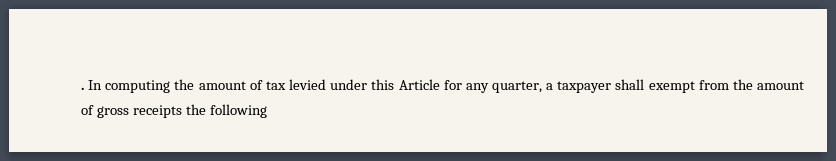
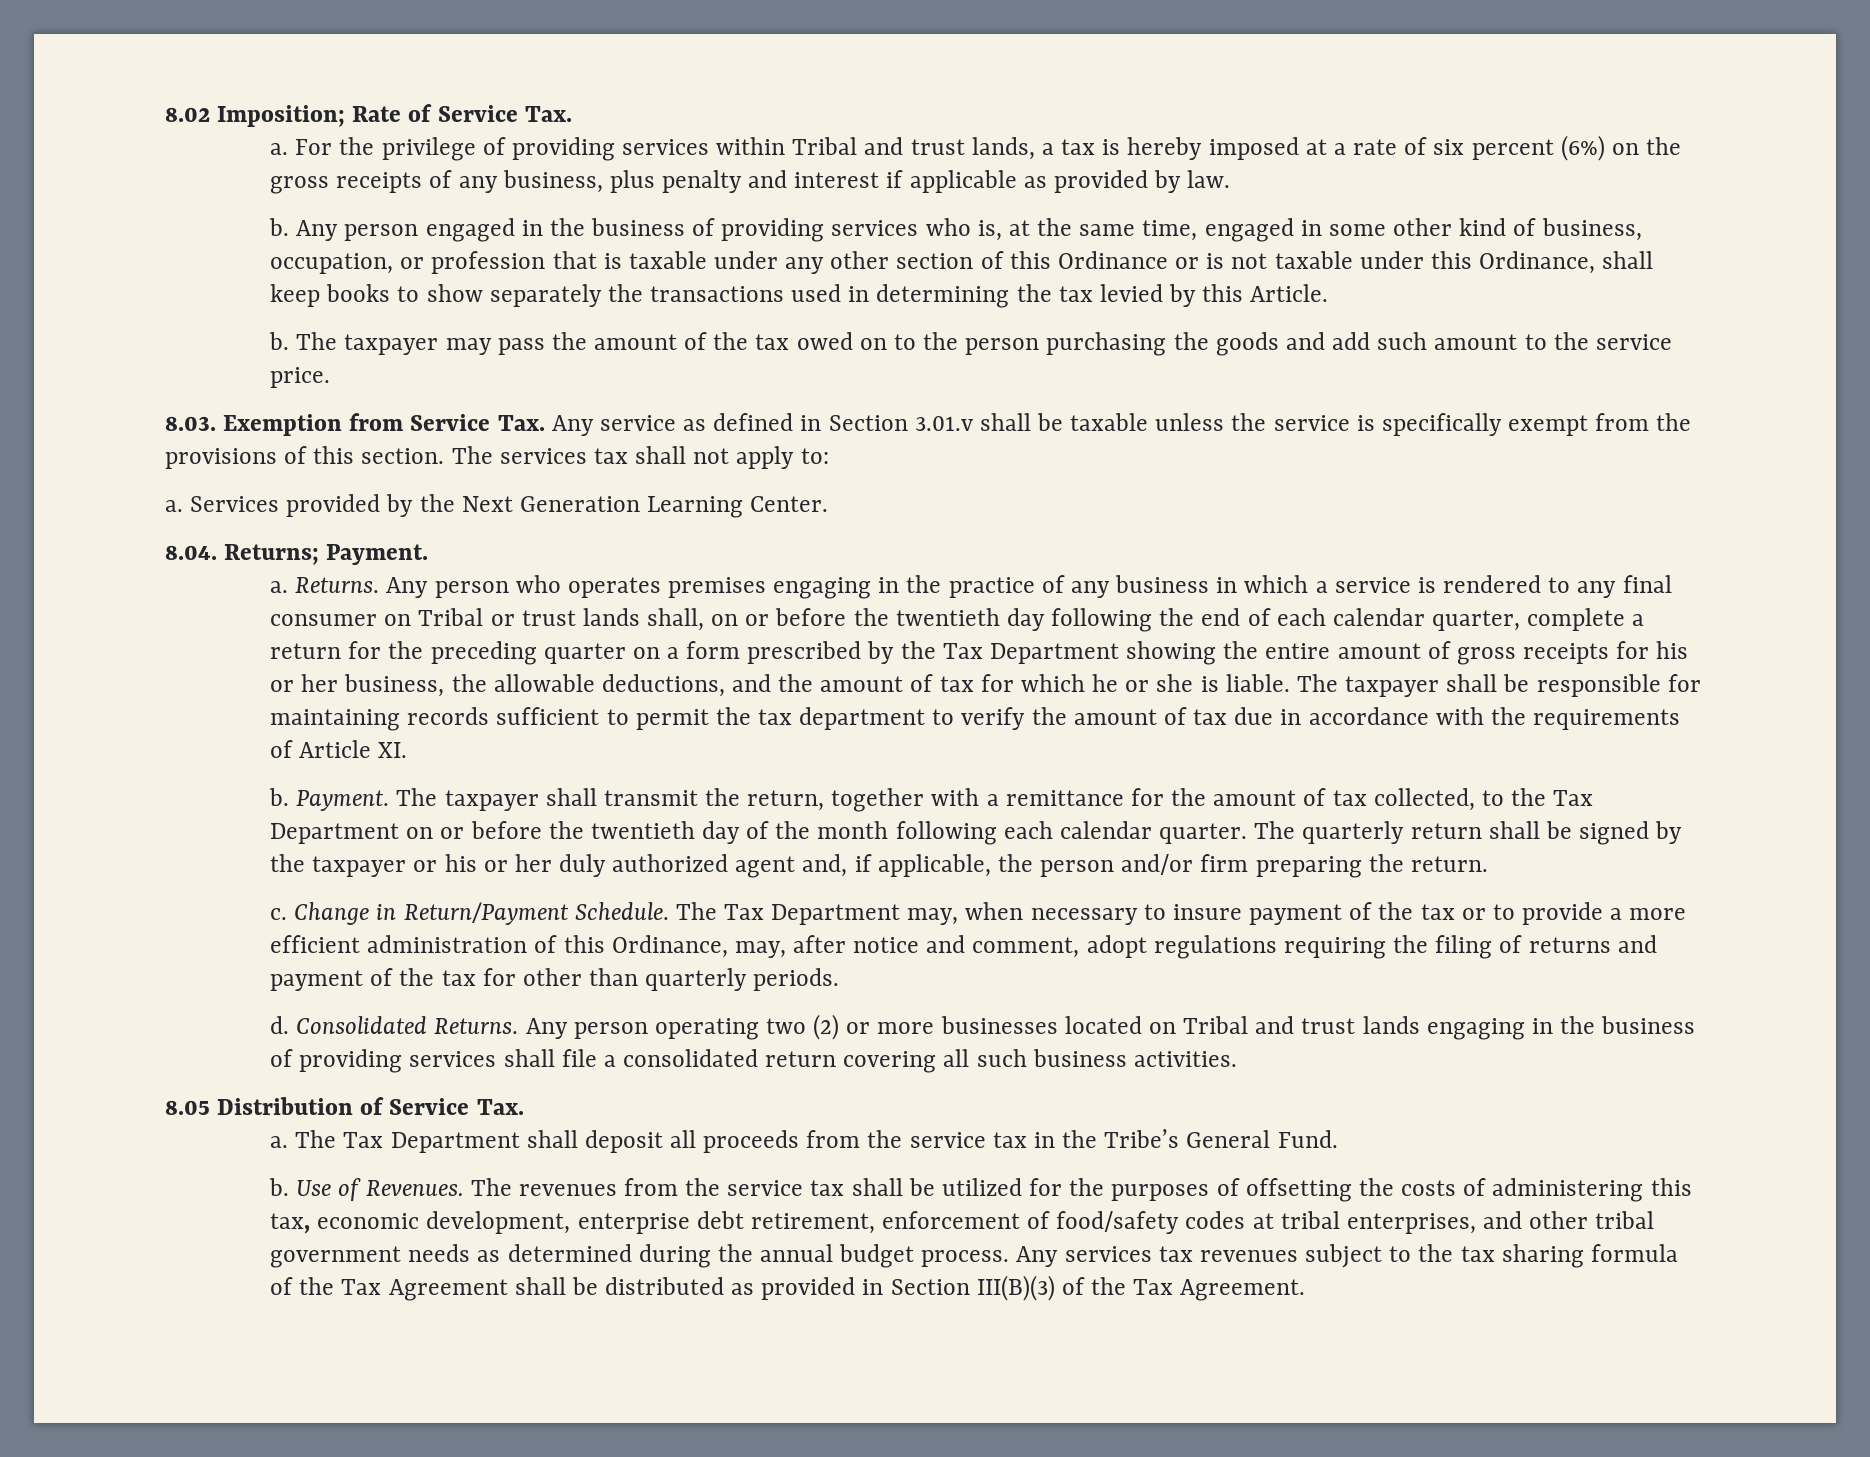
- . In computing the amount of tax levied under this Article for any quarter, a taxpayer shall exempt from the amount of gross receipts the following
+ 8.02 Imposition; Rate of Service Tax.
+ a. For the privilege of providing services within Tribal and trust lands, a tax is hereby imposed at a rate of six percent (6%) on the gross receipts of any business, plus penalty and interest if applicable as provided by law.
+ b. Any person engaged in the business of providing services who is, at the same time, engaged in some other kind of business, occupation, or profession that is taxable under any other section of this Ordinance or is not taxable under this Ordinance, shall keep books to show separately the transactions used in determining the tax levied by this Article.
+ b. The taxpayer may pass the amount of the tax owed on to the person purchasing the goods and add such amount to the service price.
+ 8.03. Exemption from Service Tax. Any service as defined in Section 3.01.v shall be taxable unless the service is specifically exempt from the provisions of this section. The services tax shall not apply to:
+ a. Services provided by the Next Generation Learning Center.
+ 8.04. Returns; Payment.
+ a. Returns. Any person who operates premises engaging in the practice of any business in which a service is rendered to any final consumer on Tribal or trust lands shall, on or before the twentieth day following the end of each calendar quarter, complete a return for the preceding quarter on a form prescribed by the Tax Department showing the entire amount of gross receipts for his or her business, the allowable deductions, and the amount of tax for which he or she is liable. The taxpayer shall be responsible for maintaining records sufficient to permit the tax department to verify the amount of tax due in accordance with the requirements of Article XI.
+ b. Payment. The taxpayer shall transmit the return, together with a remittance for the amount of tax collected, to the Tax Department on or before the twentieth day of the month following each calendar quarter. The quarterly return shall be signed by the taxpayer or his or her duly authorized agent and, if applicable, the person and/or firm preparing the return.
+ c. Change in Return/Payment Schedule. The Tax Department may, when necessary to insure payment of the tax or to provide a more efficient administration of this Ordinance, may, after notice and comment, adopt regulations requiring the filing of returns and payment of the tax for other than quarterly periods.
+ d. Consolidated Returns. Any person operating two (2) or more businesses located on Tribal and trust lands engaging in the business of providing services shall file a consolidated return covering all such business activities.
+ 8.05 Distribution of Service Tax.
+ a. The Tax Department shall deposit all proceeds from the service tax in the Tribe’s General Fund.
+ b. Use of Revenues. The revenues from the service tax shall be utilized for the purposes of offsetting the costs of administering this tax, economic development, enterprise debt retirement, enforcement of food/safety codes at tribal enterprises, and other tribal government needs as determined during the annual budget process. Any services tax revenues subject to the tax sharing formula of the Tax Agreement shall be distributed as provided in Section III(B)(3) of the Tax Agreement.

